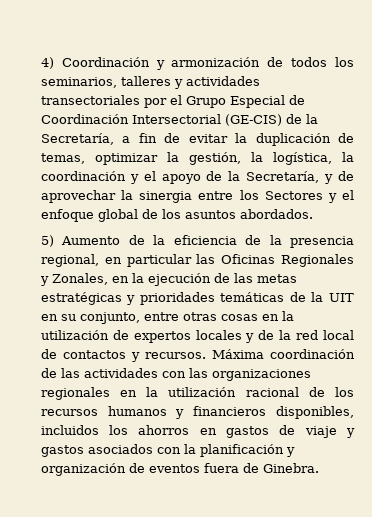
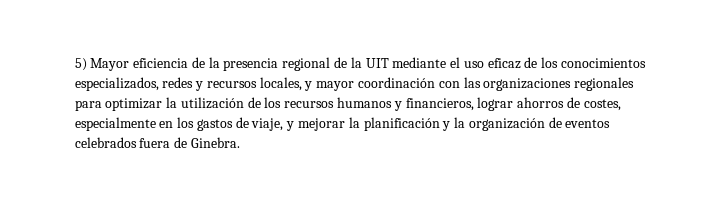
- 4) Coordinación y armonización de todos los seminarios, talleres y actividades transectoriales por el Grupo Especial de Coordinación Intersectorial (GE-CIS) de la Secretaría, a fin de evitar la duplicación de temas, optimizar la gestión, la logística, la coordinación y el apoyo de la Secretaría, y de aprovechar la sinergia entre los Sectores y el enfoque global de los asuntos abordados.
- 5) Aumento de la eficiencia de la presencia regional, en particular las Oficinas Regionales y Zonales, en la ejecución de las metas estratégicas y prioridades temáticas de la UIT en su conjunto, entre otras cosas en la utilización de expertos locales y de la red local de contactos y recursos. Máxima coordinación de las actividades con las organizaciones regionales en la utilización racional de los recursos humanos y financieros disponibles, incluidos los ahorros en gastos de viaje y gastos asociados con la planificación y organización de eventos fuera de Ginebra.
+ 5) Mayor eficiencia de la presencia regional de la UIT mediante el uso eficaz de los conocimientos especializados, redes y recursos locales, y mayor coordinación con las organizaciones regionales para optimizar la utilización de los recursos humanos y financieros, lograr ahorros de costes, especialmente en los gastos de viaje, y mejorar la planificación y la organización de eventos celebrados fuera de Ginebra.

